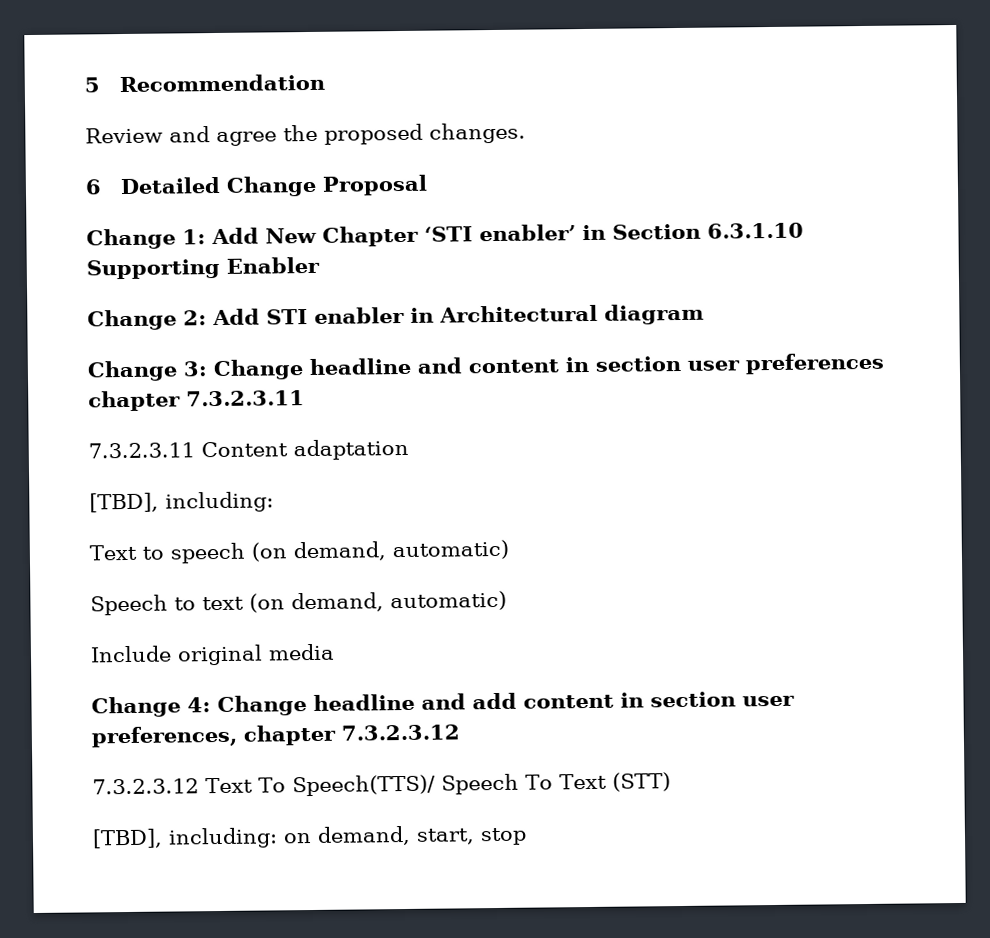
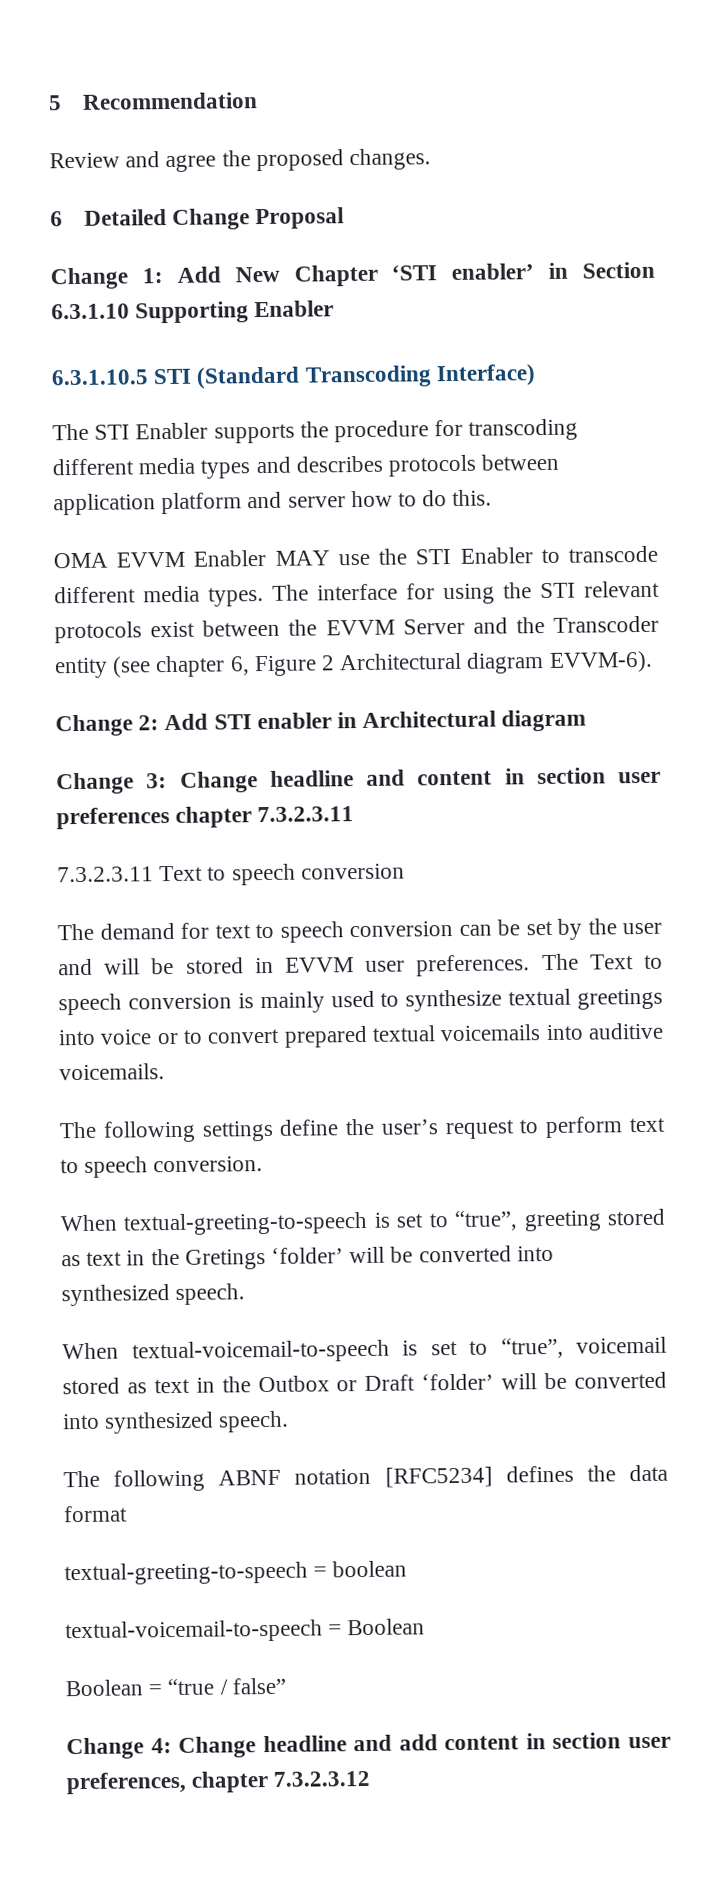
+ 6.3.1.10.5 STI (Standard Transcoding Interface)
+ The STI Enabler supports the procedure for transcoding different media types and describes protocols between application platform and server how to do this.
+ OMA EVVM Enabler MAY use the STI Enabler to transcode different media types. The interface for using the STI relevant protocols exist between the EVVM Server and the Transcoder entity (see chapter 6, Figure 2 Architectural diagram EVVM-6).
- 7.3.2.3.11 Content adaptation
- [TBD], including:
- Text to speech (on demand, automatic)
- Speech to text (on demand, automatic)
- Include original media
+ 7.3.2.3.11 Text to speech conversion
+ The demand for text to speech conversion can be set by the user and will be stored in EVVM user preferences. The Text to speech conversion is mainly used to synthesize textual greetings into voice or to convert prepared textual voicemails into auditive voicemails.
+ The following settings define the user’s request to perform text to speech conversion.
+ When textual-greeting-to-speech is set to “true”, greeting stored as text in the Gretings ‘folder’ will be converted into synthesized speech.
+ When textual-voicemail-to-speech is set to “true”, voicemail stored as text in the Outbox or Draft ‘folder’ will be converted into synthesized speech.
+ The following ABNF notation [RFC5234] defines the data format
+ textual-greeting-to-speech = boolean
+ textual-voicemail-to-speech = Boolean
+ Boolean = “true / false”
- 7.3.2.3.12 Text To Speech(TTS)/ Speech To Text (STT)
- [TBD], including: on demand, start, stop

